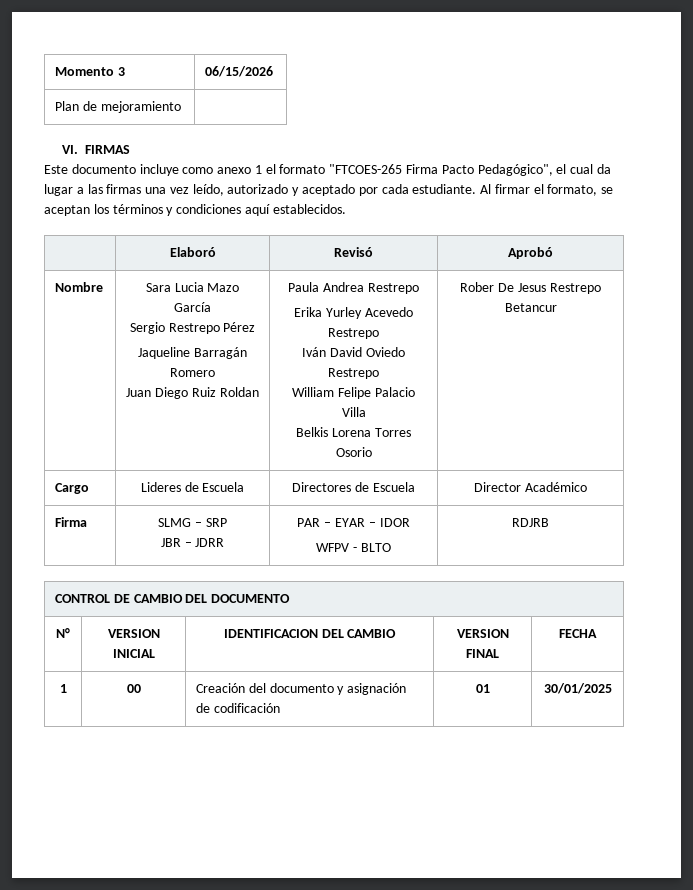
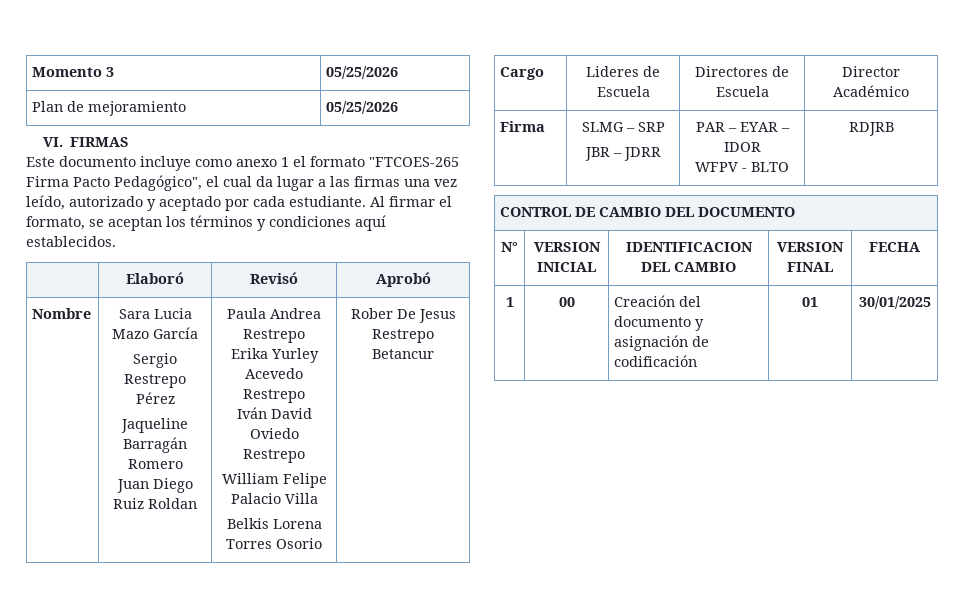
- Momento 3 | 06/15/2026
+ Momento 3 | 05/25/2026
- Plan de mejoramiento |
+ Plan de mejoramiento | 05/25/2026

